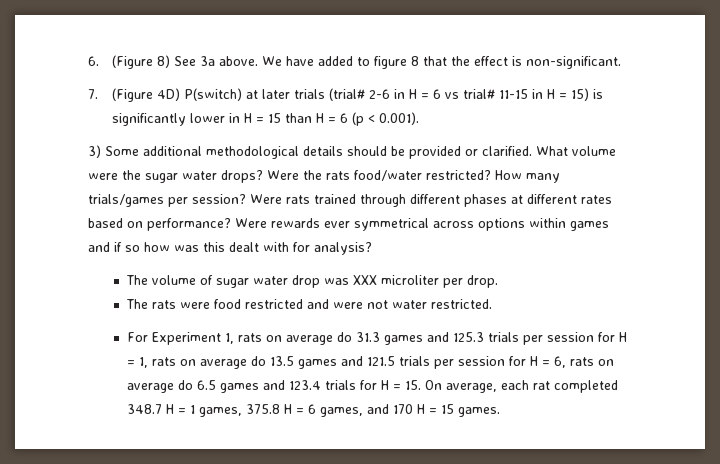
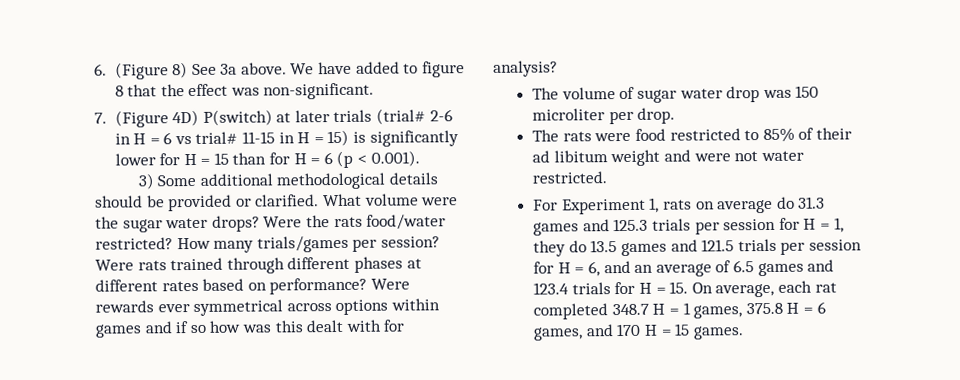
- We have added to figure 8 that the effect is non-significant.
+ We have added to figure 8 that the effect was non-significant.
- 7. (Figure 4D) P(switch) at later trials (trial# 2-6 in H = 6 vs trial# 11-15 in H = 15) is significantly lower in H = 15 than H = 6 (p < 0.001).
+ 7. (Figure 4D) P(switch) at later trials (trial# 2-6 in H = 6 vs trial# 11-15 in H = 15) is significantly lower for H = 15 than for H = 6 (p < 0.001).
- The volume of sugar water drop was XXX microliter per drop.
+ The volume of sugar water drop was 150 microliter per drop.
- The rats were food restricted and were not water restricted.
+ The rats were food restricted to 85% of their ad libitum weight and were not water restricted.
- For Experiment 1, rats on average do 31.3 games and 125.3 trials per session for H = 1, rats on average do 13.5 games and 121.5 trials per session for H = 6, rats on average do 6.5 games and 123.4 trials for H = 15. On average, each rat completed 348.7 H = 1 games, 375.8 H = 6 games, and 170 H = 15 games.
+ For Experiment 1, rats on average do 31.3 games and 125.3 trials per session for H = 1, they do 13.5 games and 121.5 trials per session for H = 6, and an average of 6.5 games and 123.4 trials for H = 15. On average, each rat completed 348.7 H = 1 games, 375.8 H = 6 games, and 170 H = 15 games.

